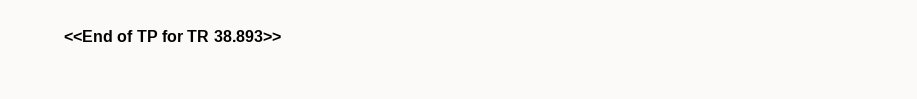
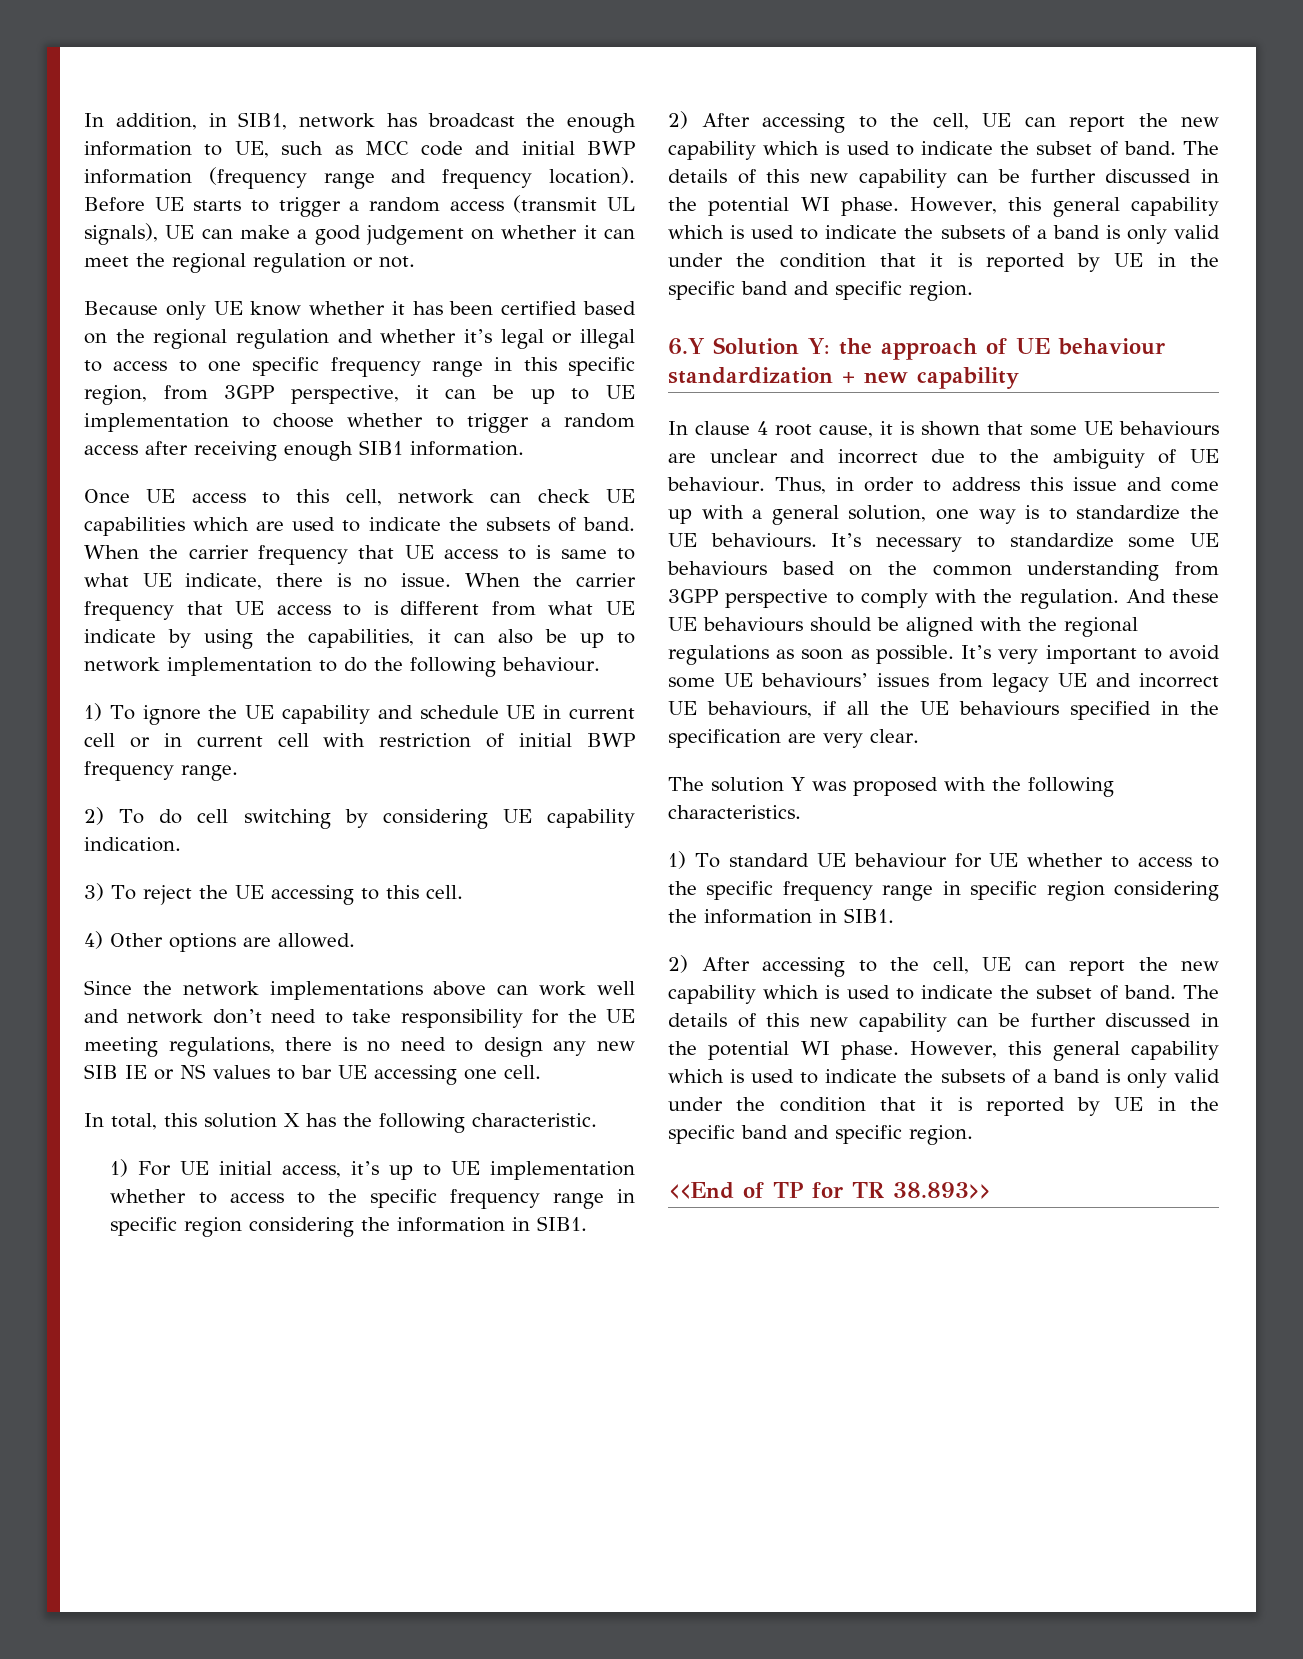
+ In addition, in SIB1, network has broadcast the enough information to UE, such as MCC code and initial BWP information (frequency range and frequency location). Before UE starts to trigger a random access (transmit UL signals), UE can make a good judgement on whether it can meet the regional regulation or not.
+ Because only UE know whether it has been certified based on the regional regulation and whether it’s legal or illegal to access to one specific frequency range in this specific region, from 3GPP perspective, it can be up to UE implementation to choose whether to trigger a random access after receiving enough SIB1 information.
+ Once UE access to this cell, network can check UE capabilities which are used to indicate the subsets of band. When the carrier frequency that UE access to is same to what UE indicate, there is no issue. When the carrier frequency that UE access to is different from what UE indicate by using the capabilities, it can also be up to network implementation to do the following behaviour.
+ 1) To ignore the UE capability and schedule UE in current cell or in current cell with restriction of initial BWP frequency range.
+ 2) To do cell switching by considering UE capability indication.
+ 3) To reject the UE accessing to this cell.
+ 4) Other options are allowed.
+ Since the network implementations above can work well and network don’t need to take responsibility for the UE meeting regulations, there is no need to design any new SIB IE or NS values to bar UE accessing one cell.
+ In total, this solution X has the following characteristic.
+ 1) For UE initial access, it’s up to UE implementation whether to access to the specific frequency range in specific region considering the information in SIB1.
+ 2) After accessing to the cell, UE can report the new capability which is used to indicate the subset of band. The details of this new capability can be further discussed in the potential WI phase. However, this general capability which is used to indicate the subsets of a band is only valid under the condition that it is reported by UE in the specific band and specific region.
+ 6.Y Solution Y: the approach of UE behaviour standardization + new capability
+ In clause 4 root cause, it is shown that some UE behaviours are unclear and incorrect due to the ambiguity of UE behaviour. Thus, in order to address this issue and come up with a general solution, one way is to standardize the UE behaviours. It’s necessary to standardize some UE behaviours based on the common understanding from 3GPP perspective to comply with the regulation. And these UE behaviours should be aligned with the regional regulations as soon as possible. It’s very important to avoid some UE behaviours’ issues from legacy UE and incorrect UE behaviours, if all the UE behaviours specified in the specification are very clear.
+ The solution Y was proposed with the following characteristics.
+ 1) To standard UE behaviour for UE whether to access to the specific frequency range in specific region considering the information in SIB1.
+ 2) After accessing to the cell, UE can report the new capability which is used to indicate the subset of band. The details of this new capability can be further discussed in the potential WI phase. However, this general capability which is used to indicate the subsets of a band is only valid under the condition that it is reported by UE in the specific band and specific region.

